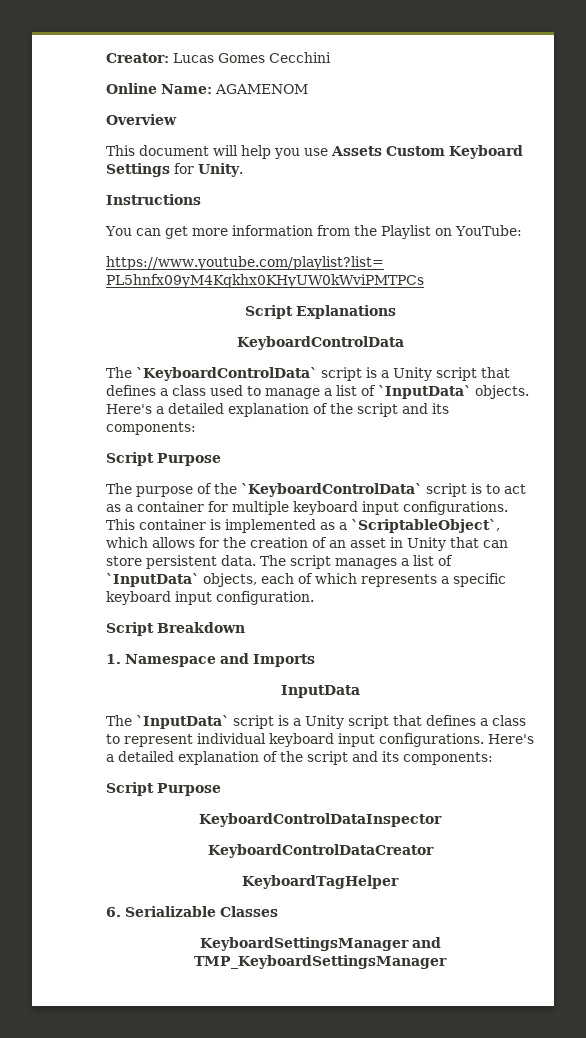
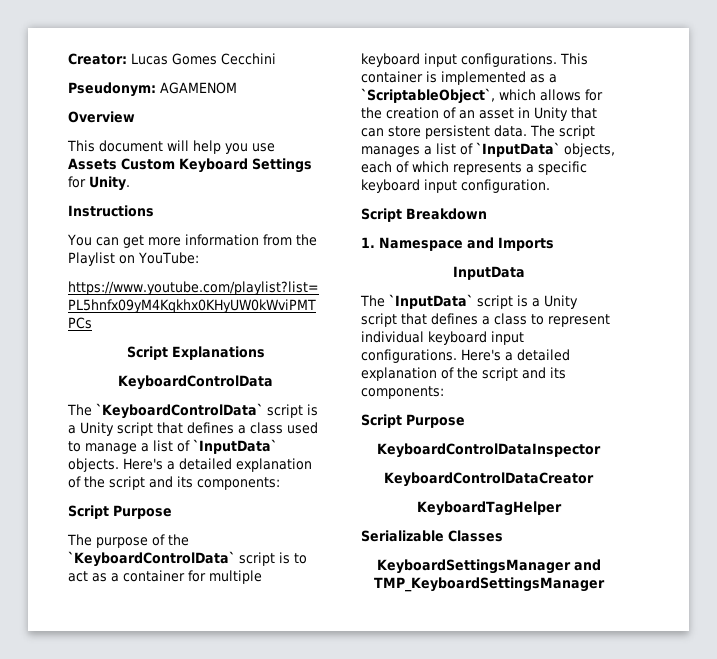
- Online Name: AGAMENOM
+ Pseudonym: AGAMENOM
- 6. Serializable Classes
+ Serializable Classes

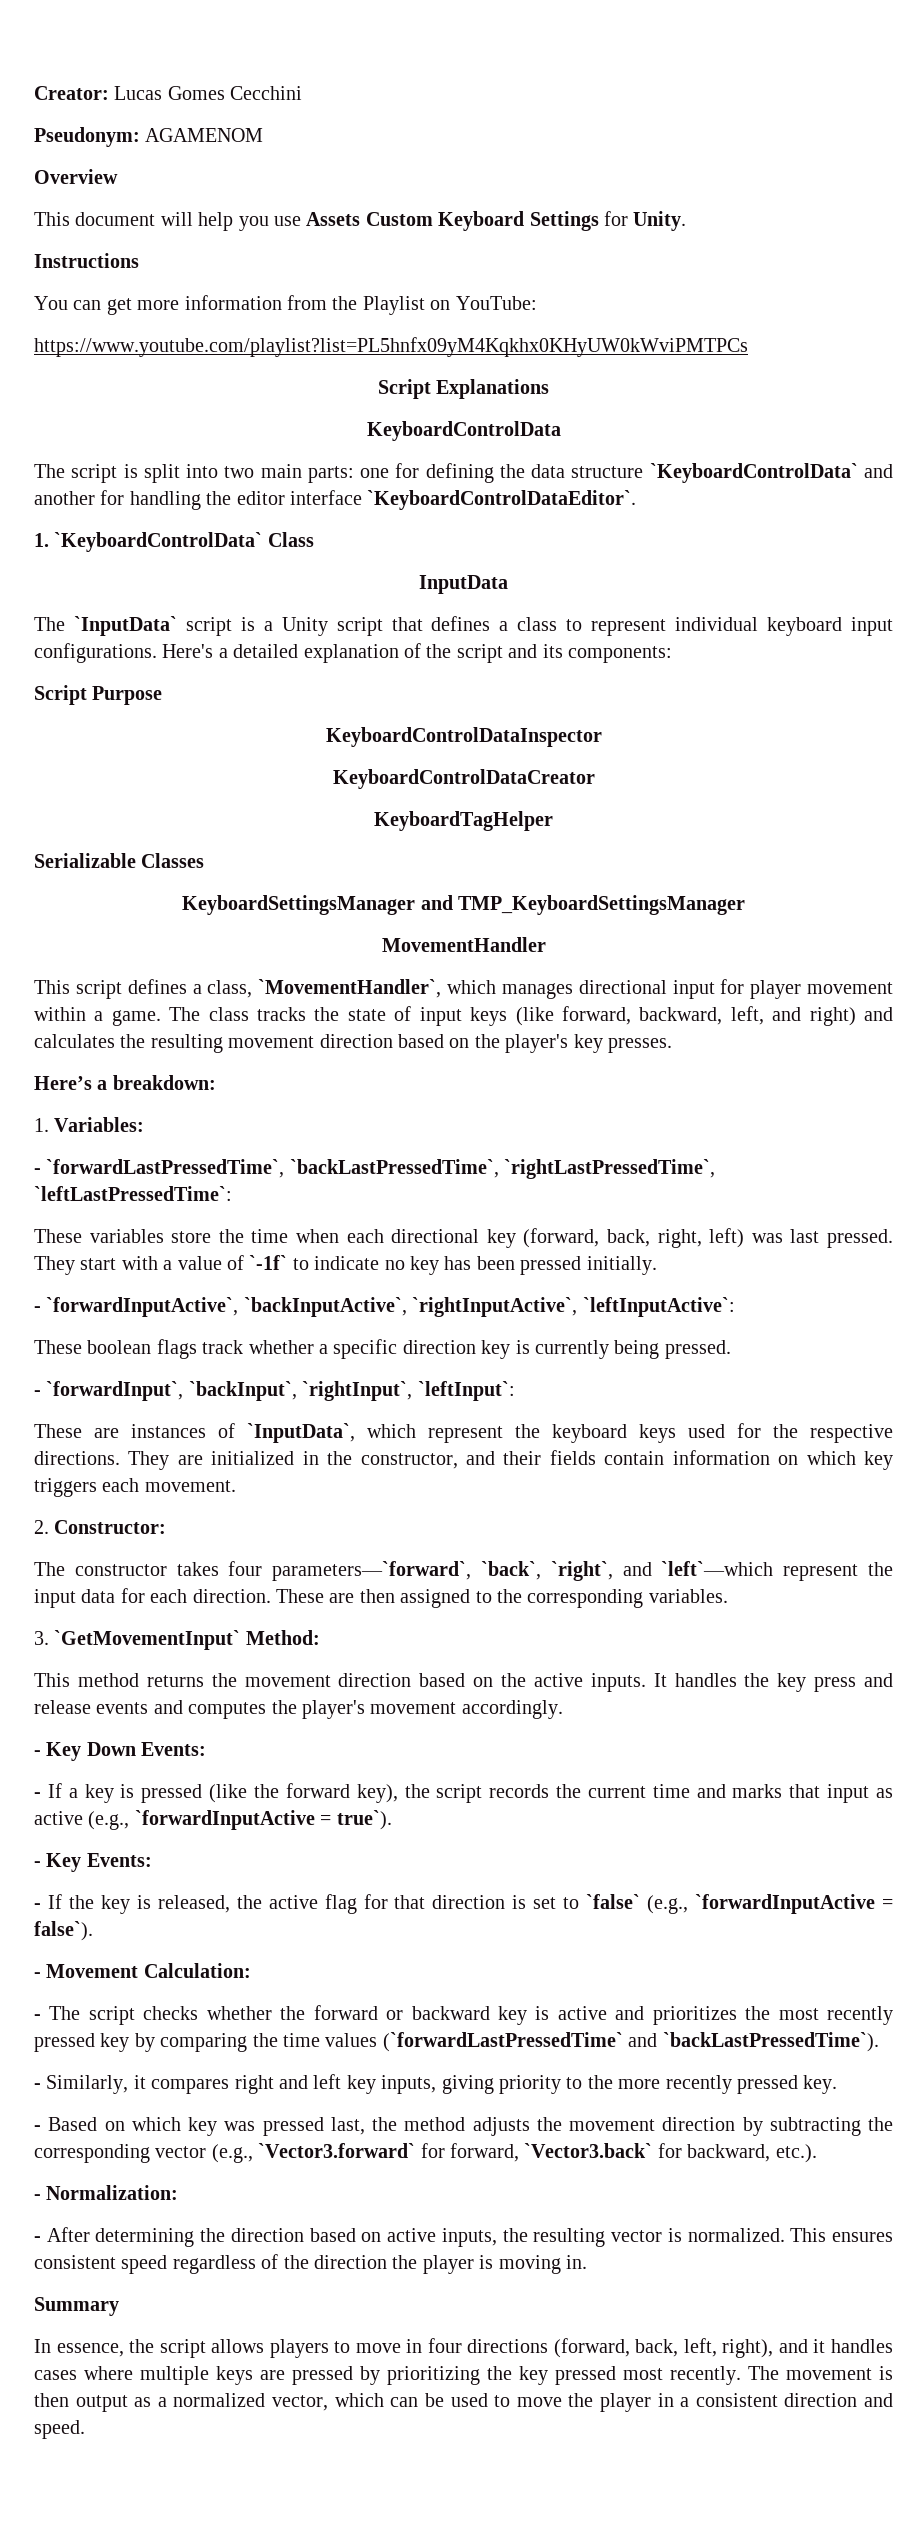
- The `KeyboardControlData` script is a Unity script that defines a class used to manage a list of `InputData` objects. Here's a detailed explanation of the script and its components:
- Script Purpose
- The purpose of the `KeyboardControlData` script is to act as a container for multiple keyboard input configurations. This container is implemented as a `ScriptableObject`, which allows for the creation of an asset in Unity that can store persistent data. The script manages a list of `InputData` objects, each of which represents a specific keyboard input configuration.
- Script Breakdown
- 1. Namespace and Imports
+ The script is split into two main parts: one for defining the data structure `KeyboardControlData` and another for handling the editor interface `KeyboardControlDataEditor`.
+ 1. `KeyboardControlData` Class
+ MovementHandler
+ This script defines a class, `MovementHandler`, which manages directional input for player movement within a game. The class tracks the state of input keys (like forward, backward, left, and right) and calculates the resulting movement direction based on the player's key presses.
+ Here’s a breakdown:
+ 1. Variables:
+ - `forwardLastPressedTime`, `backLastPressedTime`, `rightLastPressedTime`, `leftLastPressedTime`:
+ These variables store the time when each directional key (forward, back, right, left) was last pressed. They start with a value of `-1f` to indicate no key has been pressed initially.
+ - `forwardInputActive`, `backInputActive`, `rightInputActive`, `leftInputActive`:
+ These boolean flags track whether a specific direction key is currently being pressed.
+ - `forwardInput`, `backInput`, `rightInput`, `leftInput`:
+ These are instances of `InputData`, which represent the keyboard keys used for the respective directions. They are initialized in the constructor, and their fields contain information on which key triggers each movement.
+ 2. Constructor:
+ The constructor takes four parameters—`forward`, `back`, `right`, and `left`—which represent the input data for each direction. These are then assigned to the corresponding variables.
+ 3. `GetMovementInput` Method:
+ This method returns the movement direction based on the active inputs. It handles the key press and release events and computes the player's movement accordingly.
+ - Key Down Events:
+ - If a key is pressed (like the forward key), the script records the current time and marks that input as active (e.g., `forwardInputActive = true`).
+ - Key Events:
+ - If the key is released, the active flag for that direction is set to `false` (e.g., `forwardInputActive = false`).
+ - Movement Calculation:
+ - The script checks whether the forward or backward key is active and prioritizes the most recently pressed key by comparing the time values (`forwardLastPressedTime` and `backLastPressedTime`).
+ - Similarly, it compares right and left key inputs, giving priority to the more recently pressed key.
+ - Based on which key was pressed last, the method adjusts the movement direction by subtracting the corresponding vector (e.g., `Vector3.forward` for forward, `Vector3.back` for backward, etc.).
+ - Normalization:
+ - After determining the direction based on active inputs, the resulting vector is normalized. This ensures consistent speed regardless of the direction the player is moving in.
+ Summary
+ In essence, the script allows players to move in four directions (forward, back, left, right), and it handles cases where multiple keys are pressed by prioritizing the key pressed most recently. The movement is then output as a normalized vector, which can be used to move the player in a consistent direction and speed.

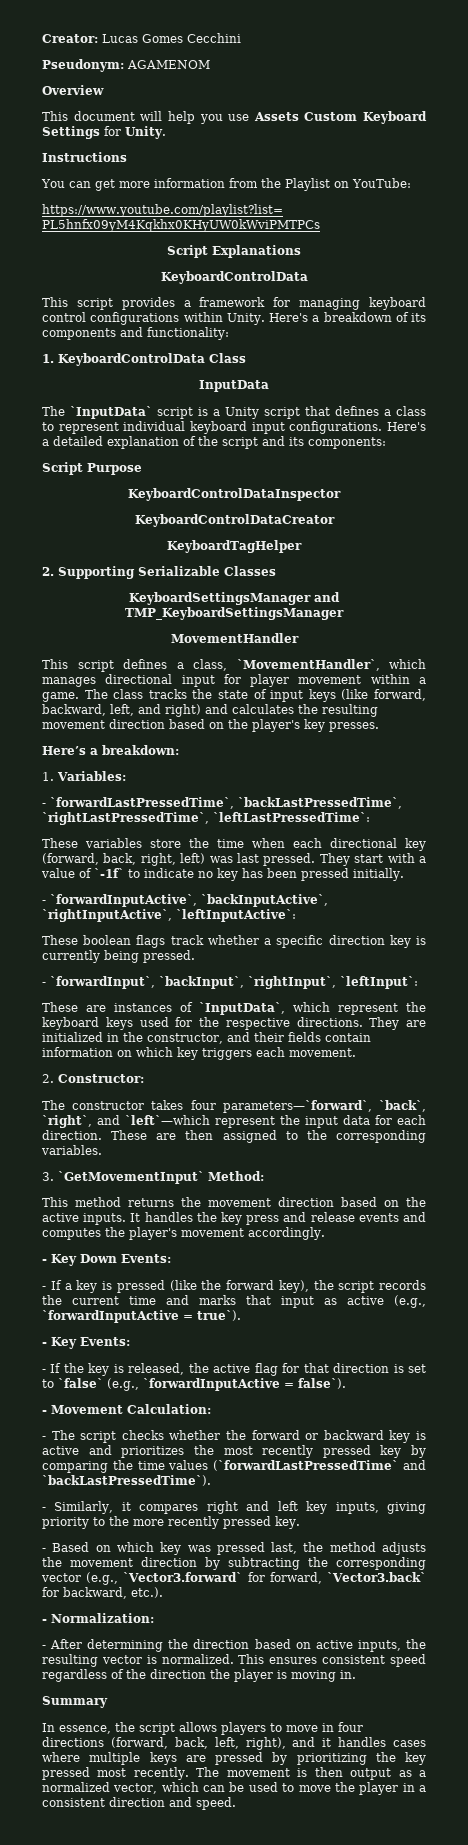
- The script is split into two main parts: one for defining the data structure `KeyboardControlData` and another for handling the editor interface `KeyboardControlDataEditor`.
- 1. `KeyboardControlData` Class
+ This script provides a framework for managing keyboard control configurations within Unity. Here's a breakdown of its components and functionality:
+ 1. KeyboardControlData Class
- Serializable Classes
+ 2. Supporting Serializable Classes

